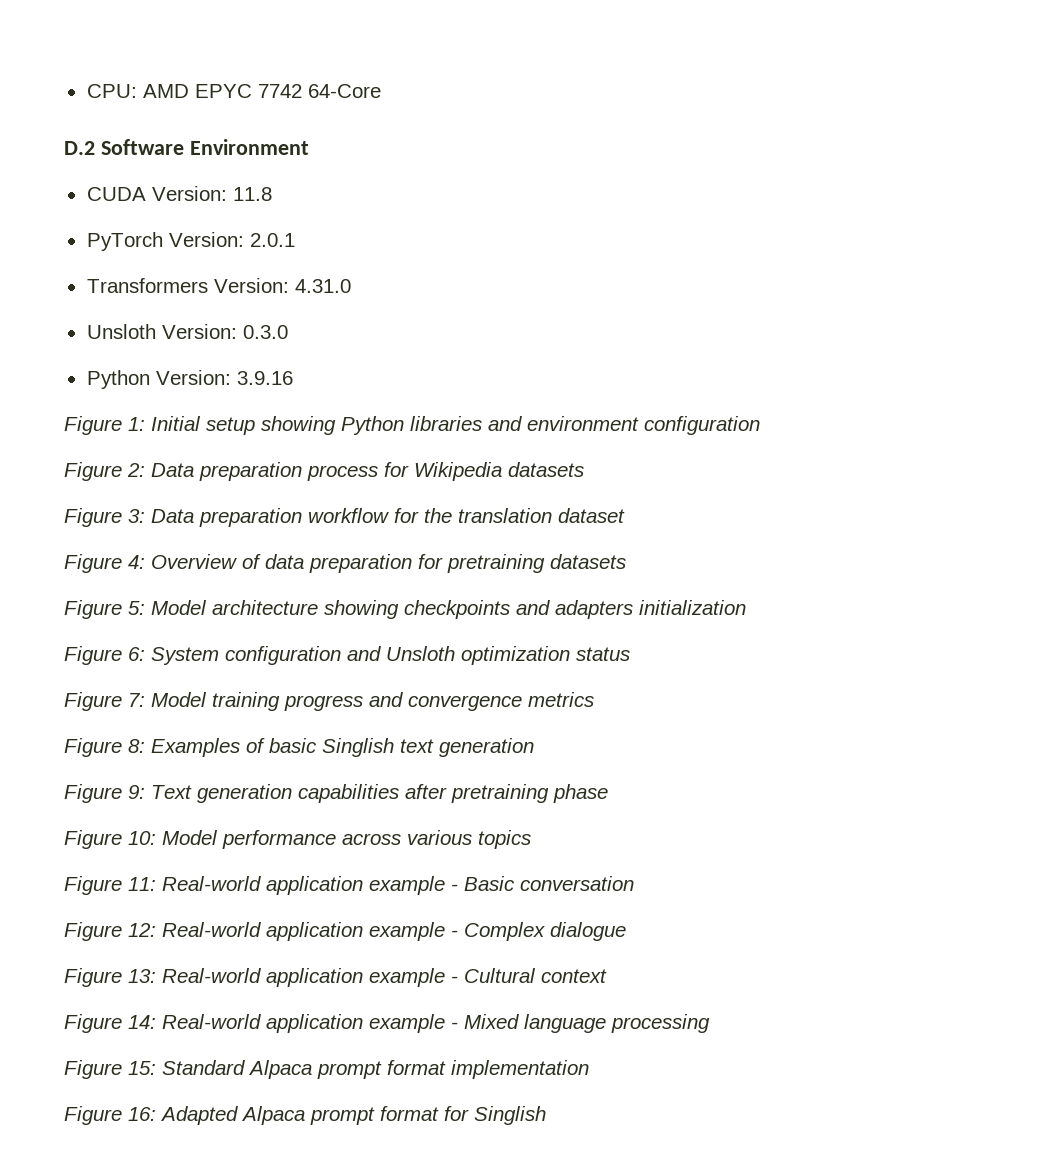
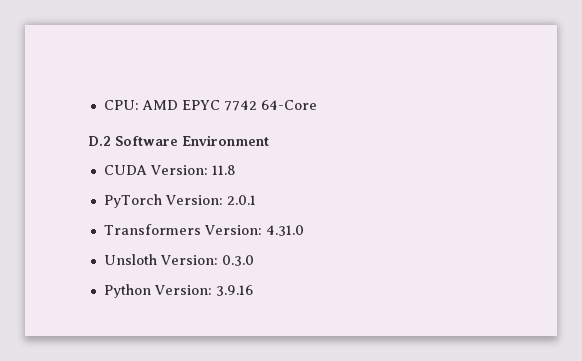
- Figure 1: Initial setup showing Python libraries and environment configuration
- Figure 2: Data preparation process for Wikipedia datasets
- Figure 3: Data preparation workflow for the translation dataset
- Figure 4: Overview of data preparation for pretraining datasets
- Figure 5: Model architecture showing checkpoints and adapters initialization
- Figure 6: System configuration and Unsloth optimization status
- Figure 7: Model training progress and convergence metrics
- Figure 8: Examples of basic Singlish text generation
- Figure 9: Text generation capabilities after pretraining phase
- Figure 10: Model performance across various topics
- Figure 11: Real-world application example - Basic conversation
- Figure 12: Real-world application example - Complex dialogue
- Figure 13: Real-world application example - Cultural context
- Figure 14: Real-world application example - Mixed language processing
- Figure 15: Standard Alpaca prompt format implementation
- Figure 16: Adapted Alpaca prompt format for Singlish

